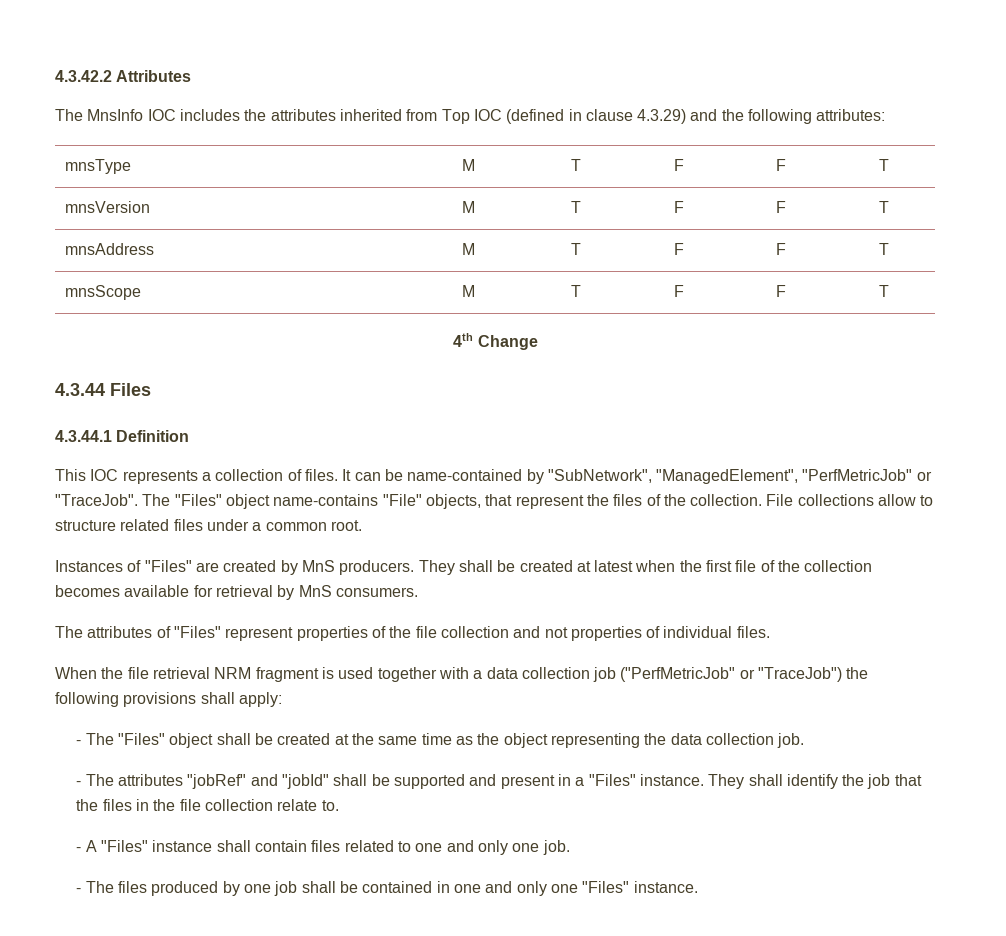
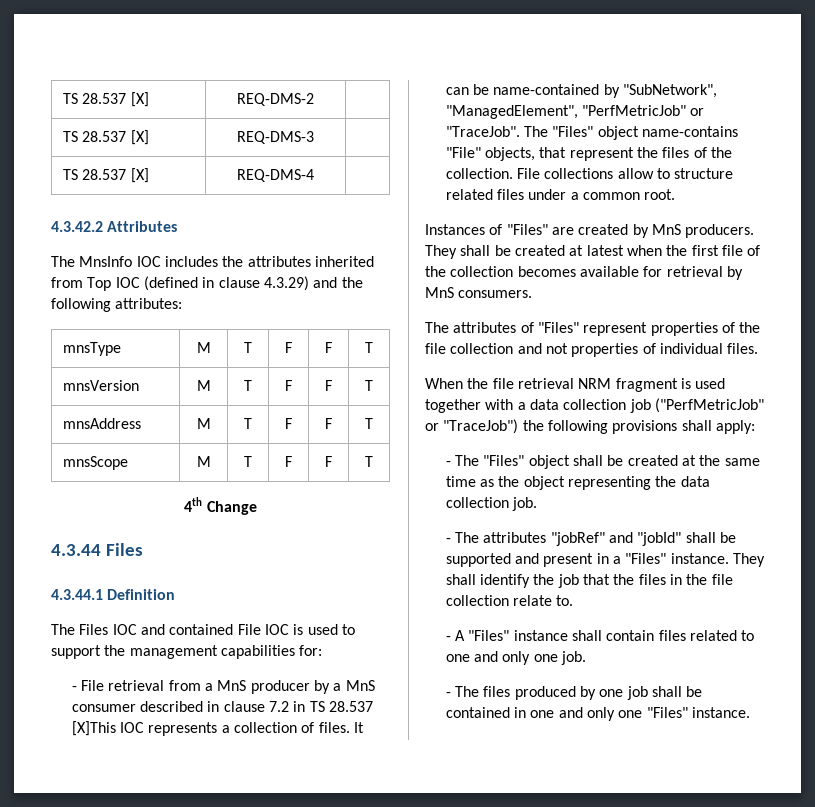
+ TS 28.537 [X] | REQ-DMS-2 |
+ TS 28.537 [X] | REQ-DMS-3 |
+ TS 28.537 [X] | REQ-DMS-4 |
- This IOC represents a collection of files.
+ The Files IOC and contained File IOC is used to support the management capabilities for:
+ - File retrieval from a MnS producer by a MnS consumer described in clause 7.2 in TS 28.537 [X]This IOC represents a collection of files.

